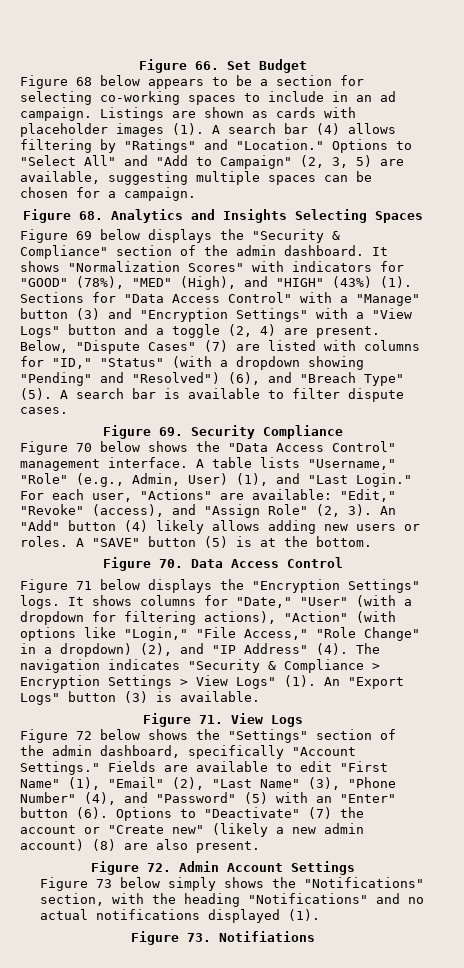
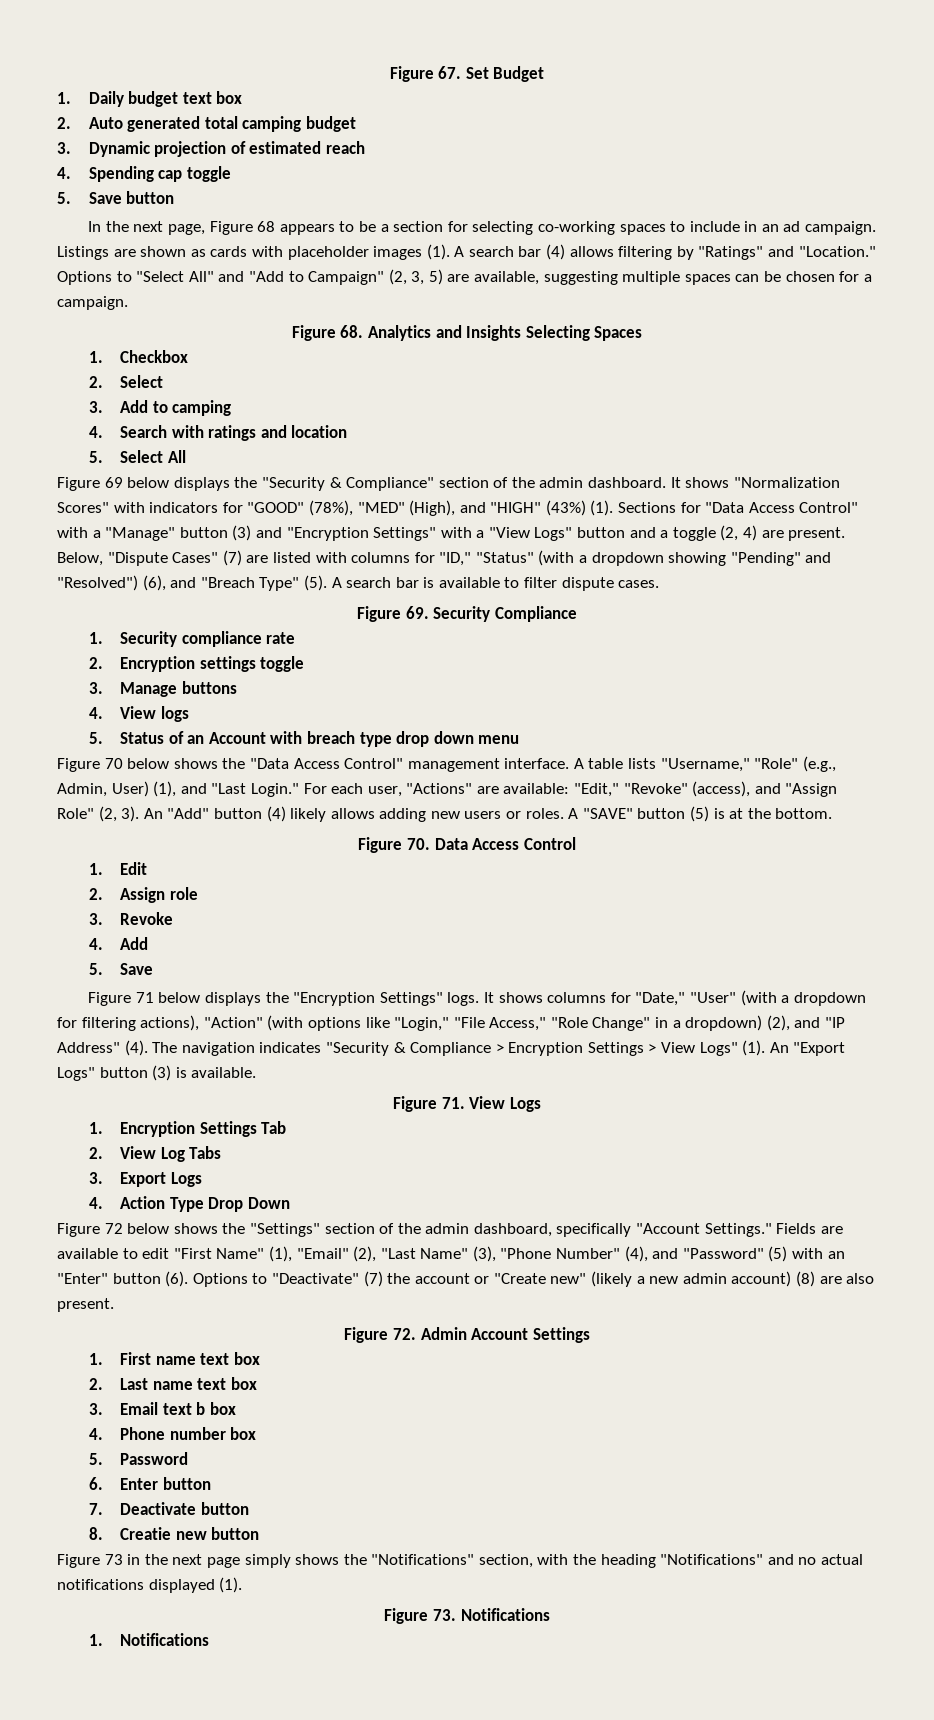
- Figure 66. Set Budget
+ Figure 67. Set Budget
- Figure 68 below appears to be a section for selecting co-working spaces to include in an ad campaign.
+ 1. Daily budget text box
+ 2. Auto generated total camping budget
+ 3. Dynamic projection of estimated reach
+ 4. Spending cap toggle
+ 5. Save button
+ In the next page, Figure 68 appears to be a section for selecting co-working spaces to include in an ad campaign.
+ 1. Checkbox
+ 2. Select
+ 3. Add to camping
+ 4. Search with ratings and location
+ 5. Select All
+ 1. Security compliance rate
+ 2. Encryption settings toggle
+ 3. Manage buttons
+ 4. View logs
+ 5. Status of an Account with breach type drop down menu
+ 1. Edit
+ 2. Assign role
+ 3. Revoke
+ 4. Add
+ 5. Save
+ 1. Encryption Settings Tab
+ 2. View Log Tabs
+ 3. Export Logs
+ 4. Action Type Drop Down
- Figure 73 below simply shows the "Notifications" section, with the heading "Notifications" and no actual notifications displayed (1).
+ 1. First name text box
+ 2. Last name text box
+ 3. Email text b box
+ 4. Phone number box
+ 5. Password
+ 6. Enter button
+ 7. Deactivate button
+ 8. Creatie new button
+ Figure 73 in the next page simply shows the "Notifications" section, with the heading "Notifications" and no actual notifications displayed (1).
- Figure 73. Notifiations
+ Figure 73. Notifications
+ 1. Notifications

